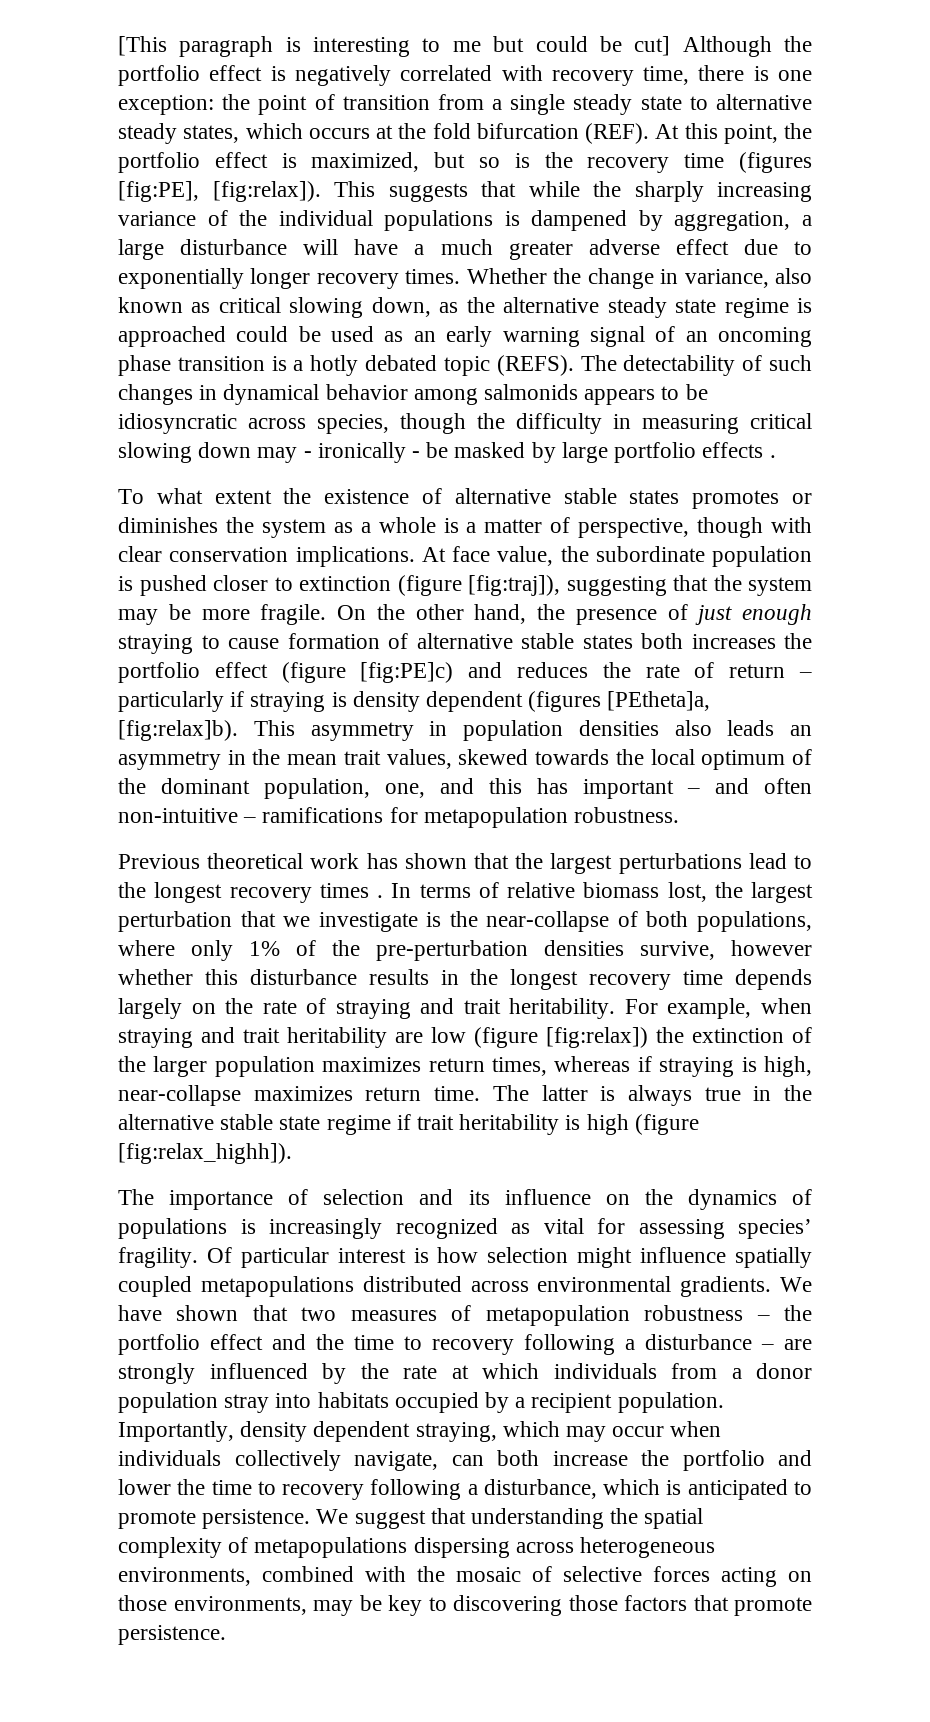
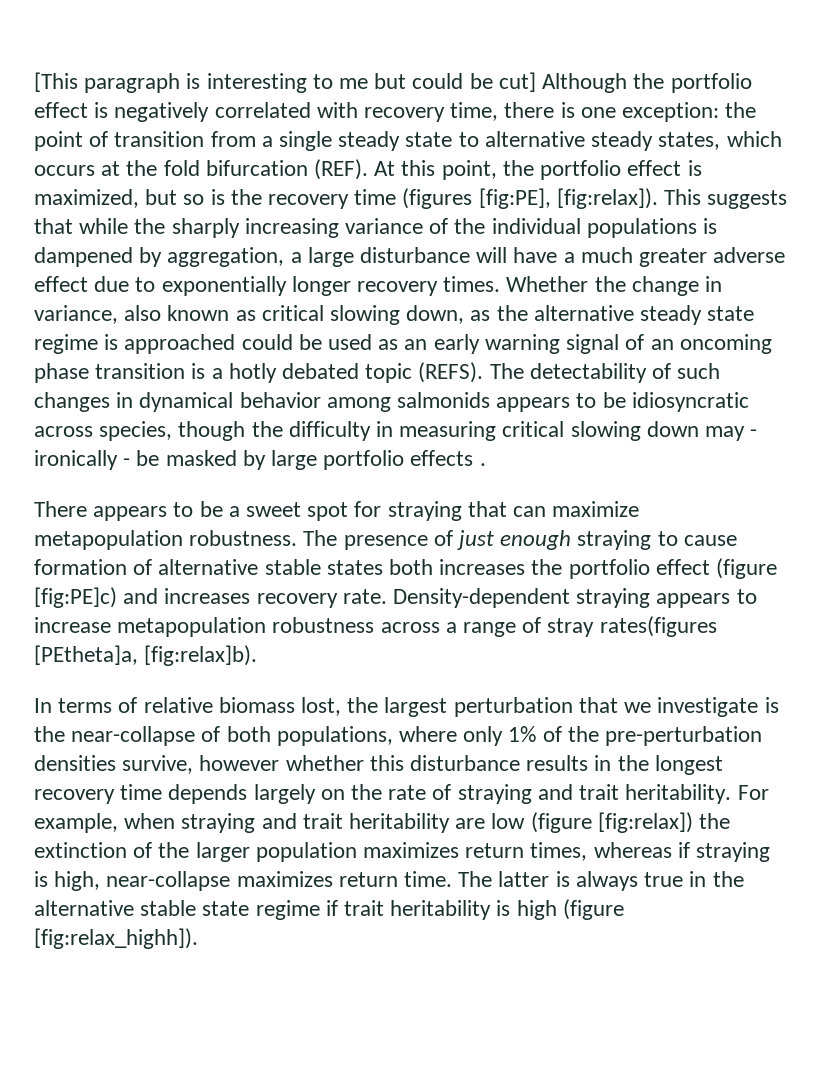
- To what extent the existence of alternative stable states promotes or diminishes the system as a whole is a matter of perspective, though with clear conservation implications. At face value, the subordinate population is pushed closer to extinction (figure [fig:traj]), suggesting that the system may be more fragile. On the other hand, the presence of just enough straying to cause formation of alternative stable states both increases the portfolio effect (figure [fig:PE]c) and reduces the rate of return – particularly if straying is density dependent (figures [PEtheta]a, [fig:relax]b). This asymmetry in population densities also leads an asymmetry in the mean trait values, skewed towards the local optimum of the dominant population, one, and this has important – and often non-intuitive – ramifications for metapopulation robustness.
- Previous theoretical work has shown that the largest perturbations lead to the longest recovery times . In terms of relative biomass lost, the largest perturbation that we investigate is the near-collapse of both populations, where only 1% of the pre-perturbation densities survive, however whether this disturbance results in the longest recovery time depends largely on the rate of straying and trait heritability.
+ There appears to be a sweet spot for straying that can maximize metapopulation robustness. The presence of just enough straying to cause formation of alternative stable states both increases the portfolio effect (figure [fig:PE]c) and increases recovery rate. Density-dependent straying appears to increase metapopulation robustness across a range of stray rates(figures [PEtheta]a, [fig:relax]b).
+ In terms of relative biomass lost, the largest perturbation that we investigate is the near-collapse of both populations, where only 1% of the pre-perturbation densities survive, however whether this disturbance results in the longest recovery time depends largely on the rate of straying and trait heritability.
- The importance of selection and its influence on the dynamics of populations is increasingly recognized as vital for assessing species’ fragility. Of particular interest is how selection might influence spatially coupled metapopulations distributed across environmental gradients. We have shown that two measures of metapopulation robustness – the portfolio effect and the time to recovery following a disturbance – are strongly influenced by the rate at which individuals from a donor population stray into habitats occupied by a recipient population. Importantly, density dependent straying, which may occur when individuals collectively navigate, can both increase the portfolio and lower the time to recovery following a disturbance, which is anticipated to promote persistence. We suggest that understanding the spatial complexity of metapopulations dispersing across heterogeneous environments, combined with the mosaic of selective forces acting on those environments, may be key to discovering those factors that promote persistence.

